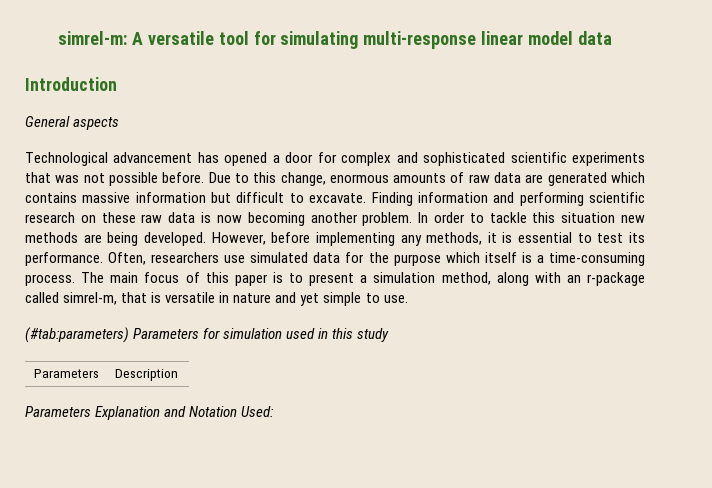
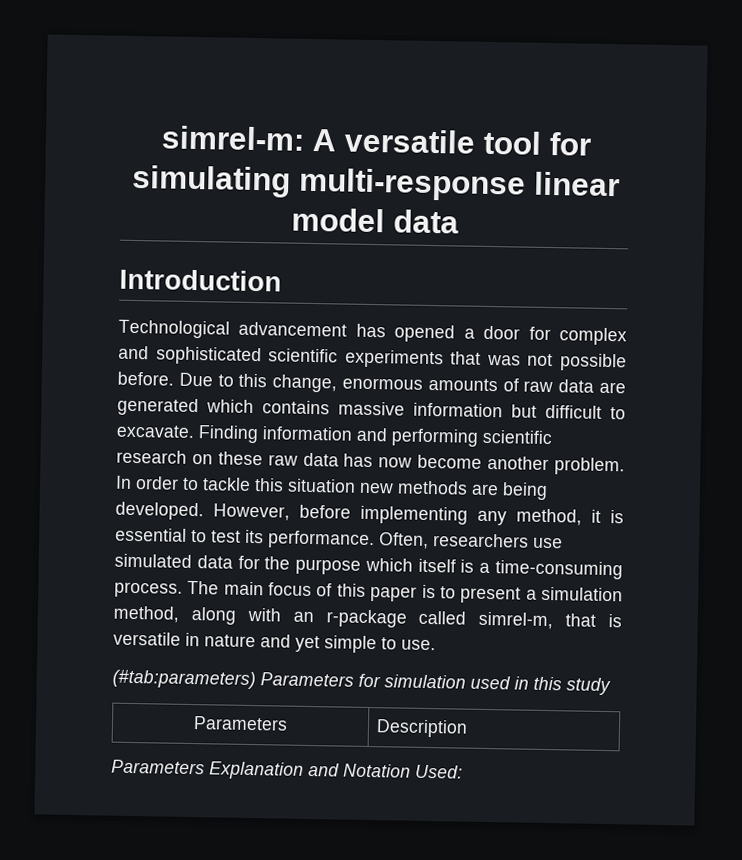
- General aspects
- Finding information and performing scientific research on these raw data is now becoming another problem.
+ Finding information and performing scientific research on these raw data has now become another problem.
- However, before implementing any methods, it is essential to test its performance.
+ However, before implementing any method, it is essential to test its performance.

